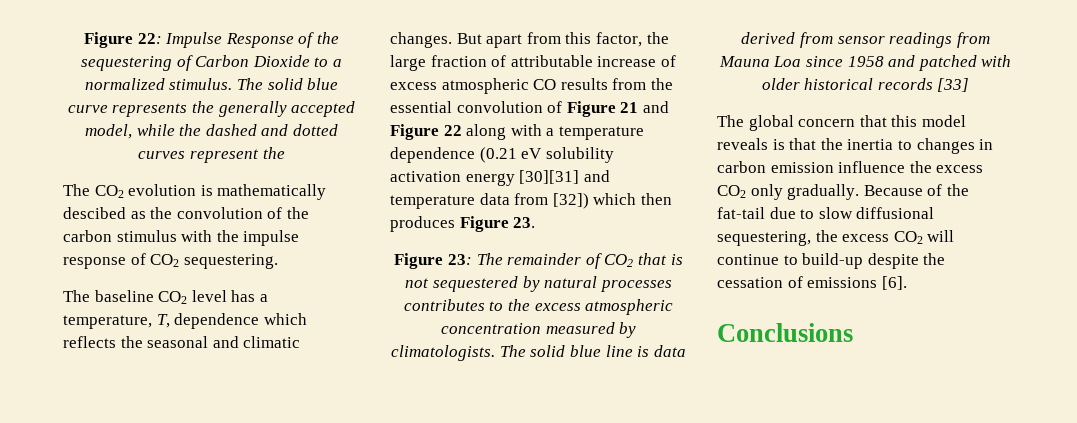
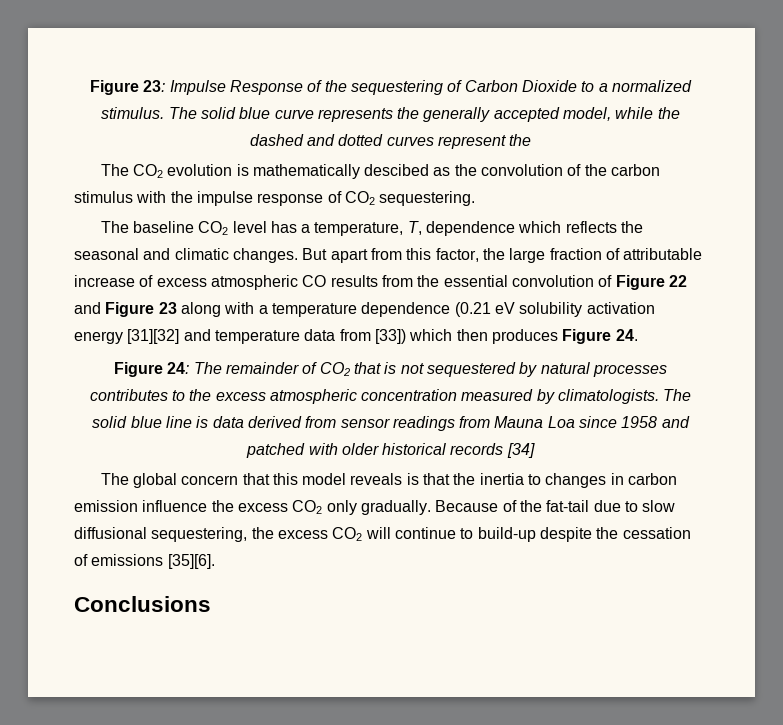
- Figure 22: Impulse Response of the sequestering of Carbon Dioxide to a normalized stimulus.
+ Figure 23: Impulse Response of the sequestering of Carbon Dioxide to a normalized stimulus.
- But apart from this factor, the large fraction of attributable increase of excess atmospheric CO results from the essential convolution of Figure 21 and Figure 22 along with a temperature dependence (0.21 eV solubility activation energy [30][31] and temperature data from [32]) which then produces Figure 23.
- Figure 23:
+ But apart from this factor, the large fraction of attributable increase of excess atmospheric CO results from the essential convolution of Figure 22 and Figure 23 along with a temperature dependence (0.21 eV solubility activation energy [31][32] and temperature data from [33]) which then produces Figure 24.
+ Figure 24:
- The solid blue line is data derived from sensor readings from Mauna Loa since 1958 and patched with older historical records [33]
+ The solid blue line is data derived from sensor readings from Mauna Loa since 1958 and patched with older historical records [34]
- Because of the fat-tail due to slow diffusional sequestering, the excess CO2 will continue to build-up despite the cessation of emissions [6].
+ Because of the fat-tail due to slow diffusional sequestering, the excess CO2 will continue to build-up despite the cessation of emissions [35][6].

